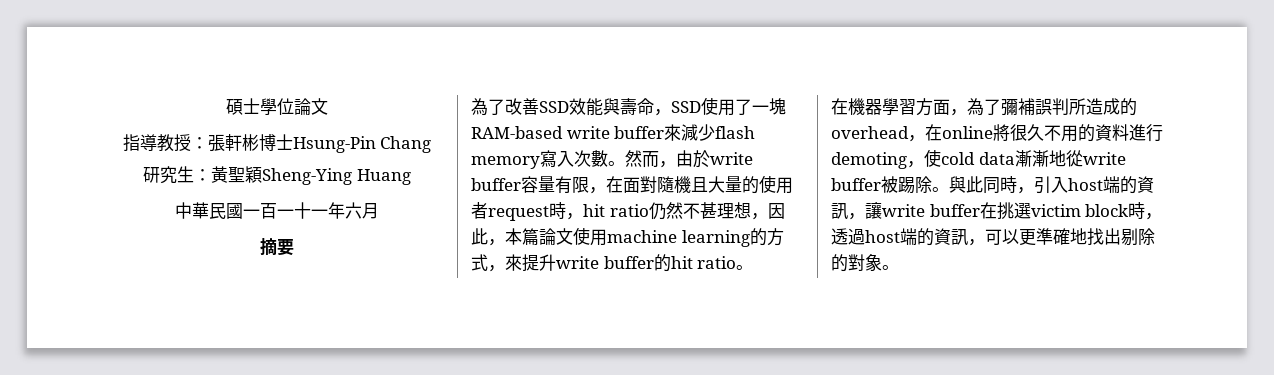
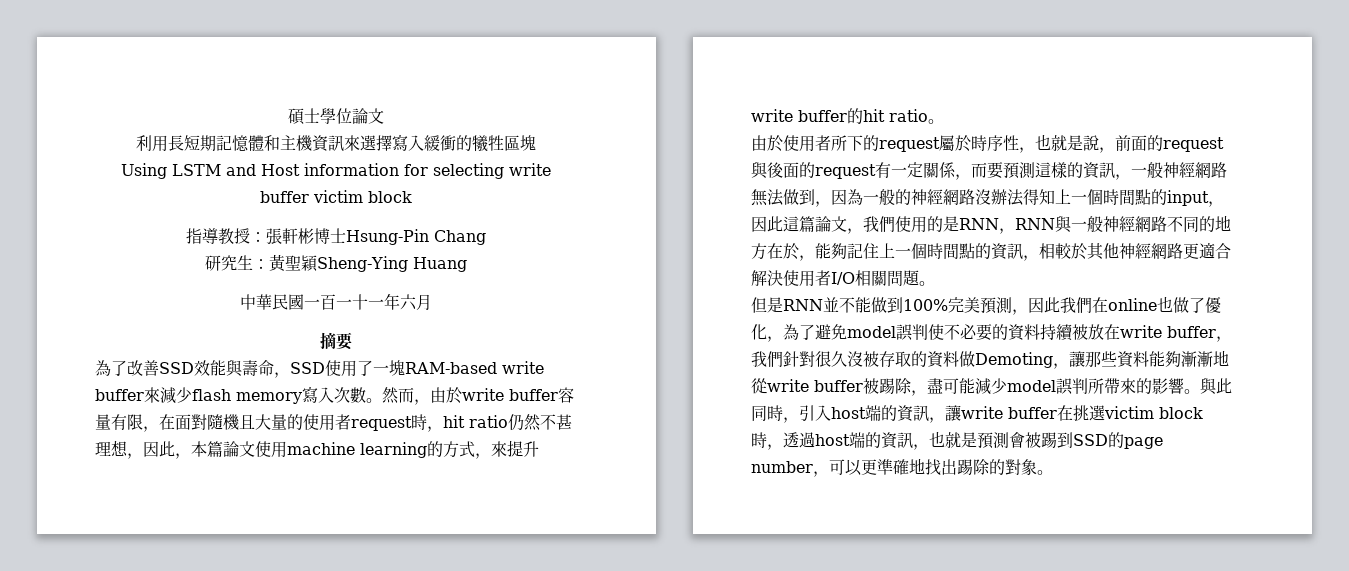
+ 利用長短期記憶體和主機資訊來選擇寫入緩衝的犧牲區塊
+ Using LSTM and Host information for selecting write buffer victim block
- 在機器學習方面，為了彌補誤判所造成的overhead，在online將很久不用的資料進行demoting，使cold data漸漸地從write buffer被踢除。
+ 由於使用者所下的request屬於時序性，也就是說，前面的request與後面的request有一定關係，而要預測這樣的資訊，一般神經網路無法做到，因為一般的神經網路沒辦法得知上一個時間點的input，因此這篇論文，我們使用的是RNN，RNN與一般神經網路不同的地方在於，能夠記住上一個時間點的資訊，相較於其他神經網路更適合解決使用者I/O相關問題。
+ 但是RNN並不能做到100%完美預測，因此我們在online也做了優化，為了避免model誤判使不必要的資料持續被放在write buffer，我們針對很久沒被存取的資料做Demoting，讓那些資料能夠漸漸地從write buffer被踢除，盡可能減少model誤判所帶來的影響。
- 與此同時，引入host端的資訊，讓write buffer在挑選victim block時，透過host端的資訊，可以更準確地找出剔除的對象。
+ 與此同時，引入host端的資訊，讓write buffer在挑選victim block時，透過host端的資訊，也就是預測會被踢到SSD的page number，可以更準確地找出踢除的對象。

